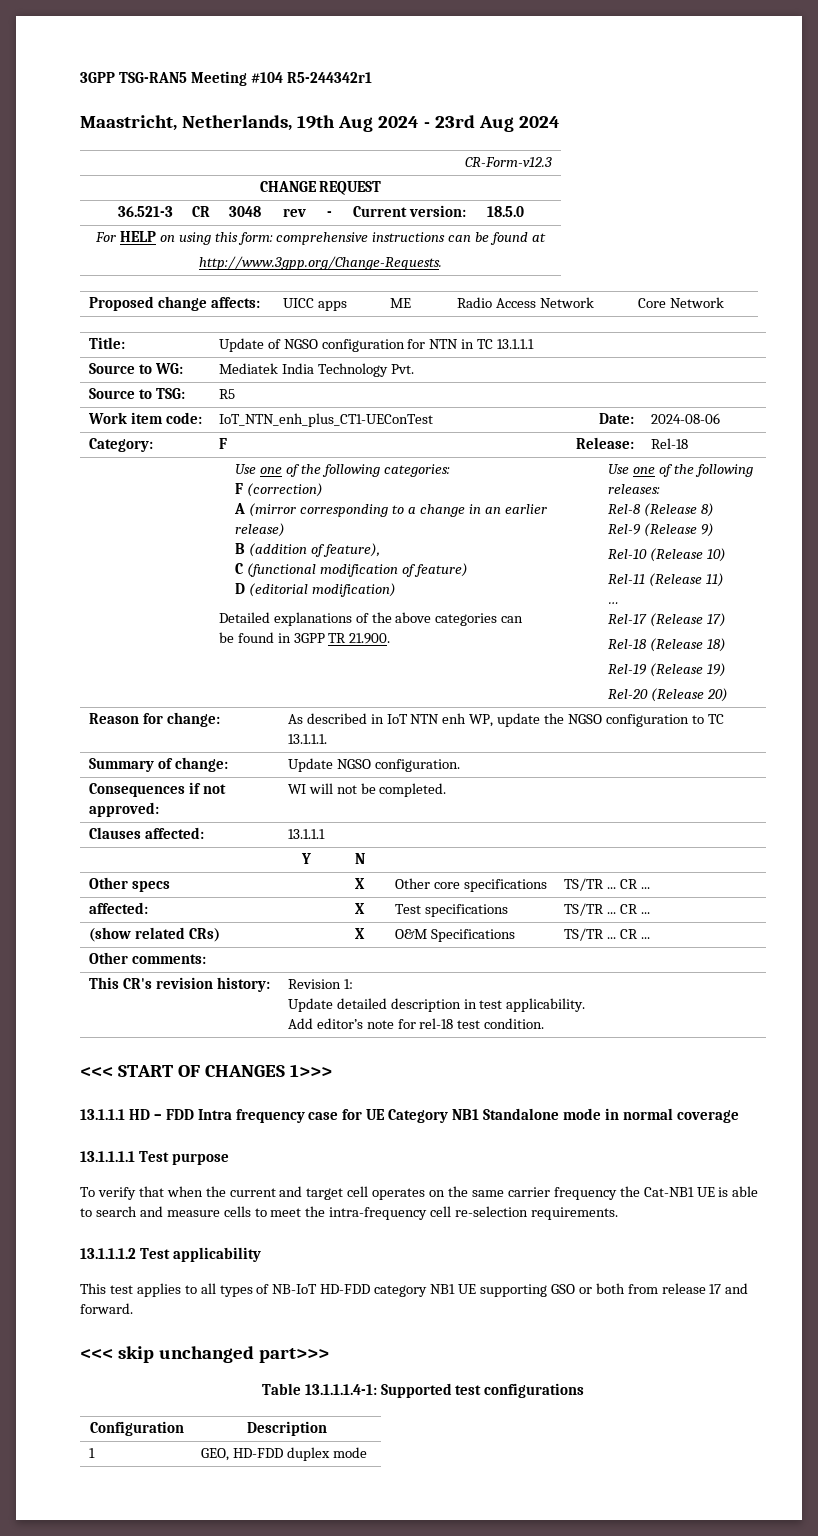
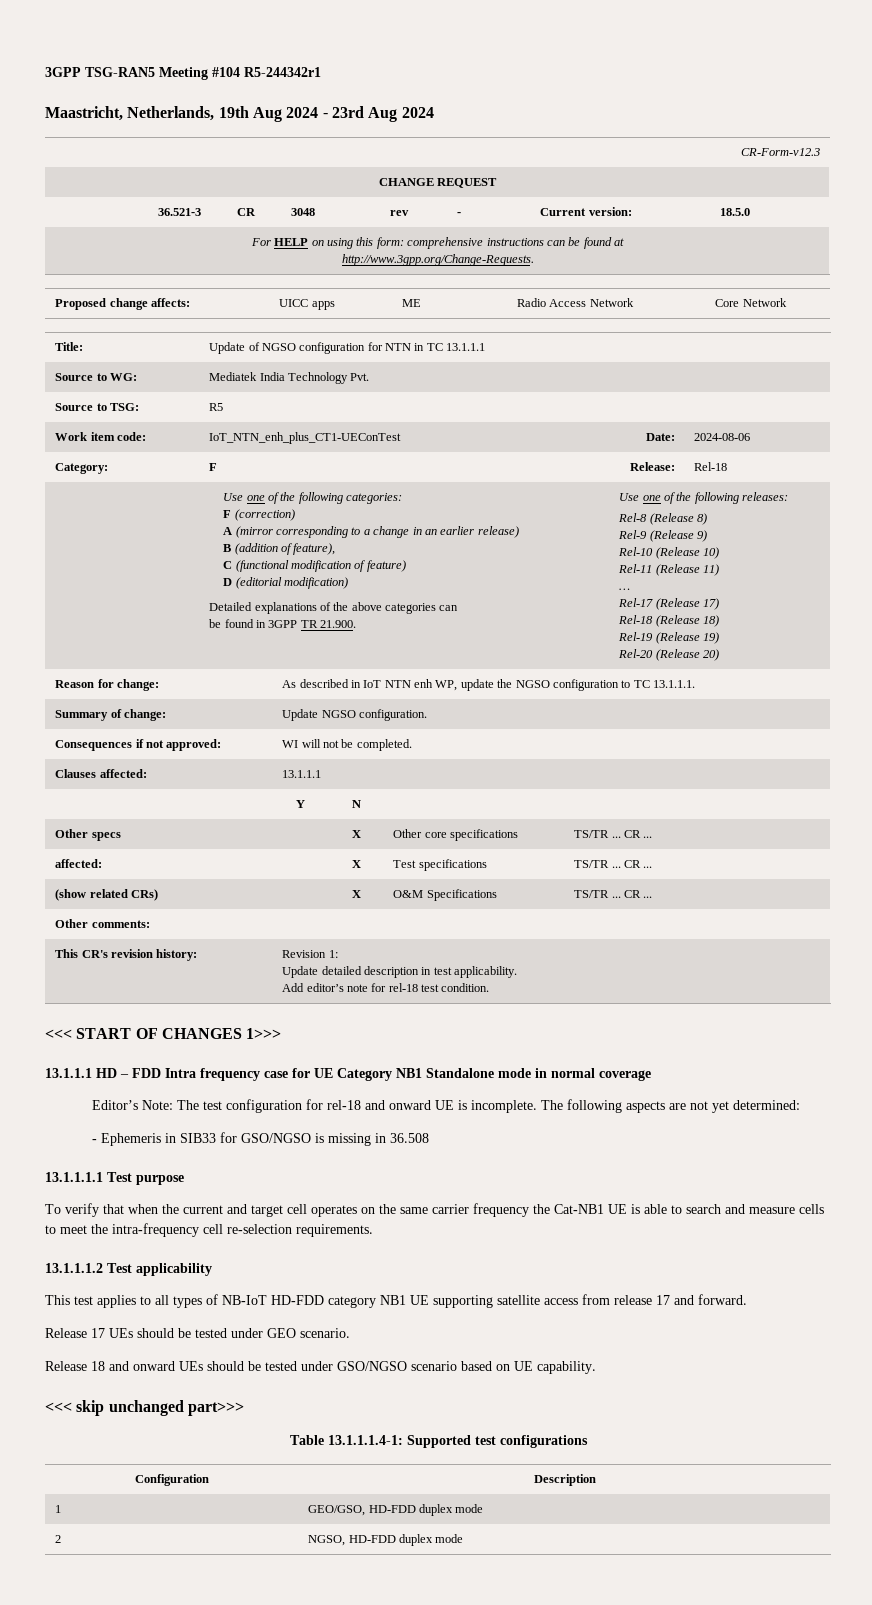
+ Editor’s Note: The test configuration for rel-18 and onward UE is incomplete. The following aspects are not yet determined:
+ - Ephemeris in SIB33 for GSO/NGSO is missing in 36.508
- This test applies to all types of NB-IoT HD-FDD category NB1 UE supporting GSO or both from release 17 and forward.
+ This test applies to all types of NB-IoT HD-FDD category NB1 UE supporting satellite access from release 17 and forward.
+ Release 17 UEs should be tested under GEO scenario.
+ Release 18 and onward UEs should be tested under GSO/NGSO scenario based on UE capability.
- 1 | GEO, HD-FDD duplex mode
+ 1 | GEO/GSO, HD-FDD duplex mode
+ 2 | NGSO, HD-FDD duplex mode

